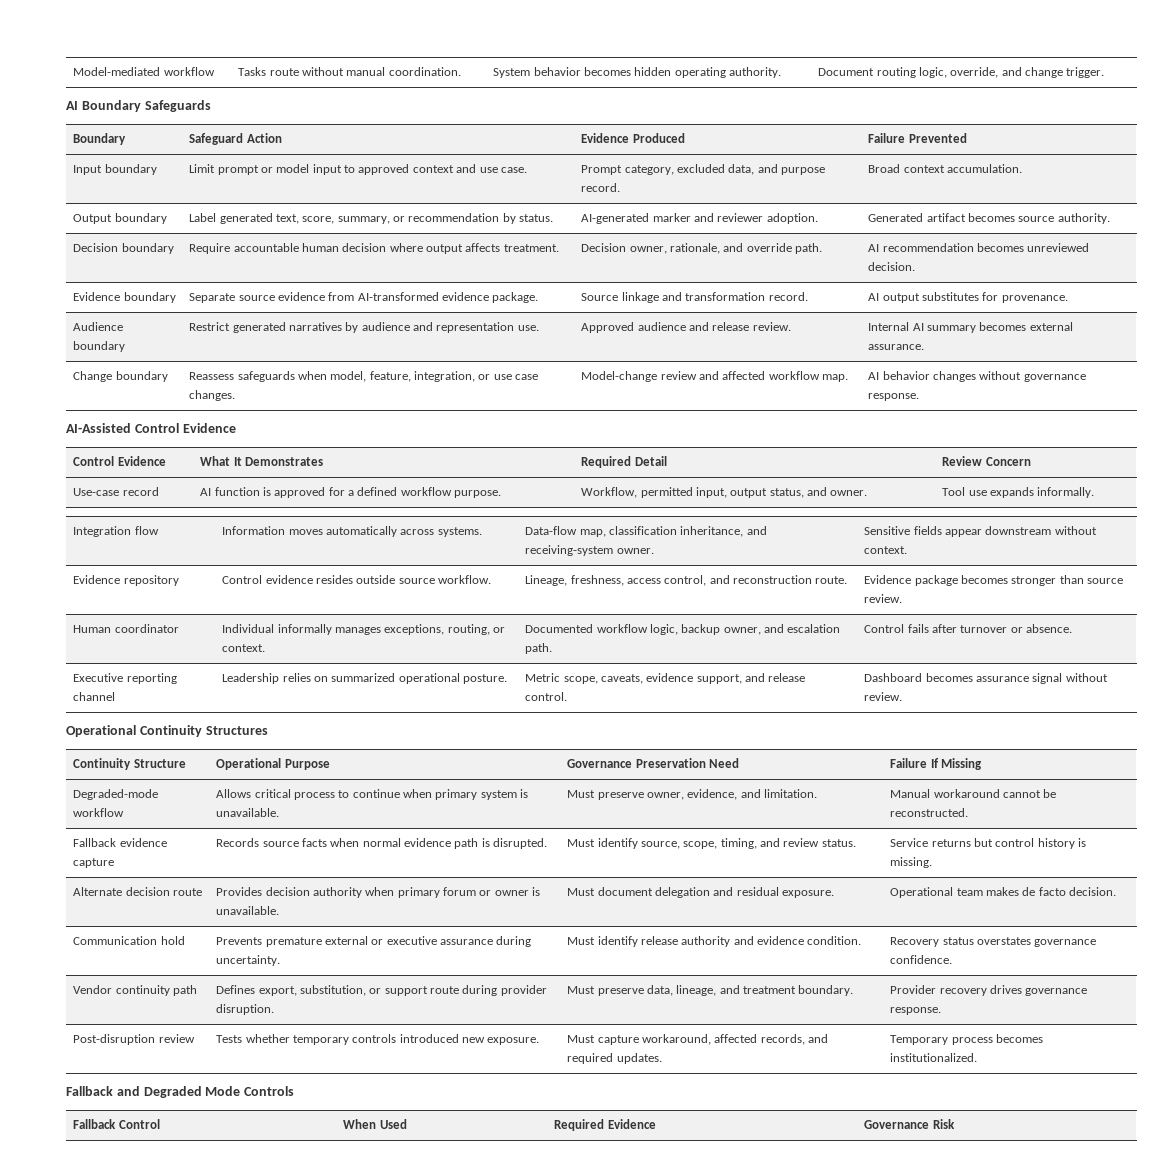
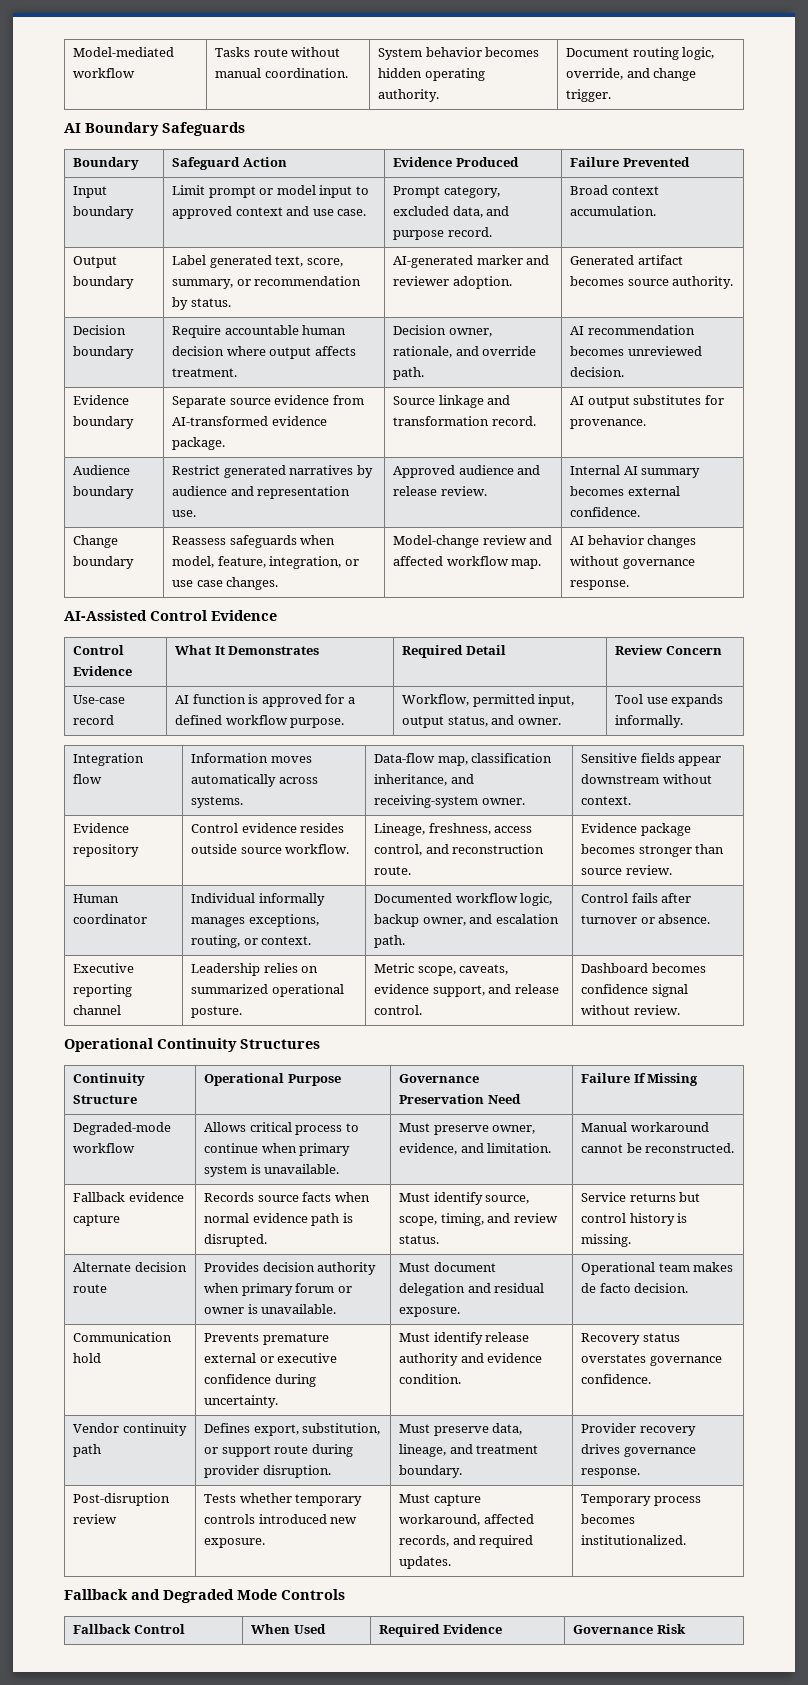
- Audience boundary | Restrict generated narratives by audience and representation use. | Approved audience and release review. | Internal AI summary becomes external assurance.
+ Audience boundary | Restrict generated narratives by audience and representation use. | Approved audience and release review. | Internal AI summary becomes external confidence.
- Executive reporting channel | Leadership relies on summarized operational posture. | Metric scope, caveats, evidence support, and release control. | Dashboard becomes assurance signal without review.
+ Executive reporting channel | Leadership relies on summarized operational posture. | Metric scope, caveats, evidence support, and release control. | Dashboard becomes confidence signal without review.
- Communication hold | Prevents premature external or executive assurance during uncertainty. | Must identify release authority and evidence condition. | Recovery status overstates governance confidence.
+ Communication hold | Prevents premature external or executive confidence during uncertainty. | Must identify release authority and evidence condition. | Recovery status overstates governance confidence.

